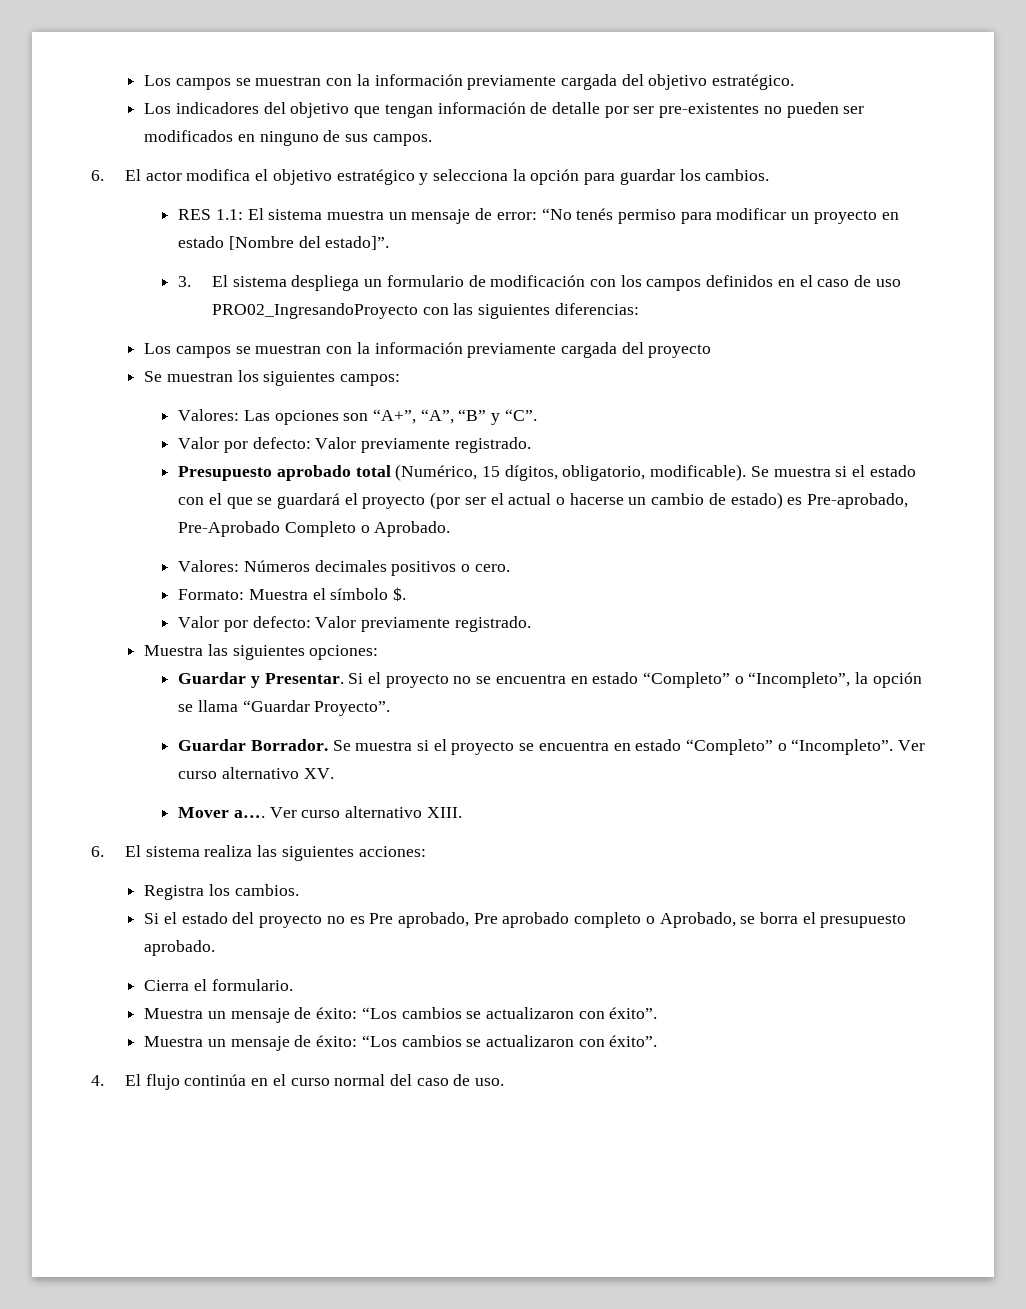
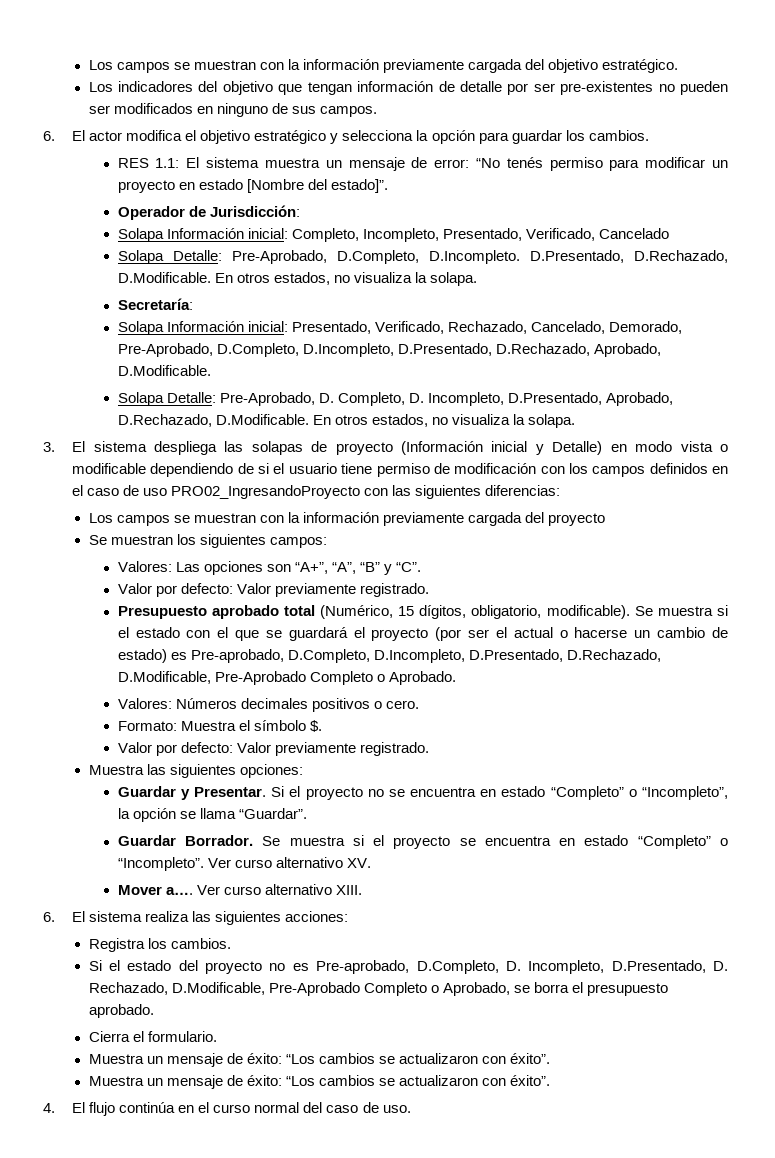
- 3. El sistema despliega un formulario de modificación con los campos definidos en el caso de uso PRO02_IngresandoProyecto con las siguientes diferencias:
+ Operador de Jurisdicción:
+ Solapa Información inicial: Completo, Incompleto, Presentado, Verificado, Cancelado
+ Solapa Detalle: Pre-Aprobado, D.Completo, D.Incompleto. D.Presentado, D.Rechazado, D.Modificable. En otros estados, no visualiza la solapa.
+ Secretaría:
+ Solapa Información inicial: Presentado, Verificado, Rechazado, Cancelado, Demorado, Pre-Aprobado, D.Completo, D.Incompleto, D.Presentado, D.Rechazado, Aprobado, D.Modificable.
+ Solapa Detalle: Pre-Aprobado, D. Completo, D. Incompleto, D.Presentado, Aprobado, D.Rechazado, D.Modificable. En otros estados, no visualiza la solapa.
+ 3. El sistema despliega las solapas de proyecto (Información inicial y Detalle) en modo vista o modificable dependiendo de si el usuario tiene permiso de modificación con los campos definidos en el caso de uso PRO02_IngresandoProyecto con las siguientes diferencias:
- Se muestra si el estado con el que se guardará el proyecto (por ser el actual o hacerse un cambio de estado) es Pre-aprobado, Pre-Aprobado Completo o Aprobado.
+ Se muestra si el estado con el que se guardará el proyecto (por ser el actual o hacerse un cambio de estado) es Pre-aprobado, D.Completo, D.Incompleto, D.Presentado, D.Rechazado, D.Modificable, Pre-Aprobado Completo o Aprobado.
- Si el proyecto no se encuentra en estado “Completo” o “Incompleto”, la opción se llama “Guardar Proyecto”.
+ Si el proyecto no se encuentra en estado “Completo” o “Incompleto”, la opción se llama “Guardar”.
- Si el estado del proyecto no es Pre aprobado, Pre aprobado completo o Aprobado, se borra el presupuesto aprobado.
+ Si el estado del proyecto no es Pre-aprobado, D.Completo, D. Incompleto, D.Presentado, D. Rechazado, D.Modificable, Pre-Aprobado Completo o Aprobado, se borra el presupuesto aprobado.

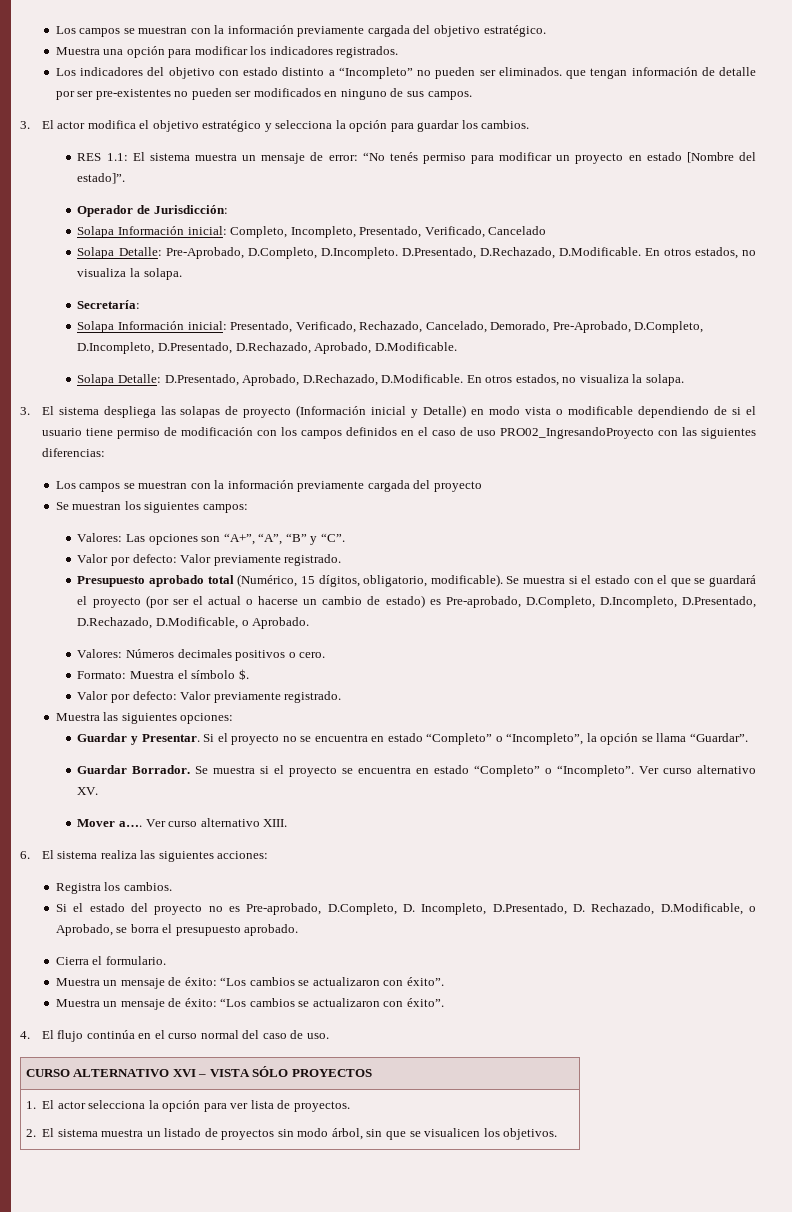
- Los indicadores del objetivo que tengan información de detalle por ser pre-existentes no pueden ser modificados en ninguno de sus campos.
+ Muestra una opción para modificar los indicadores registrados.
+ Los indicadores del objetivo con estado distinto a “Incompleto” no pueden ser eliminados. que tengan información de detalle por ser pre-existentes no pueden ser modificados en ninguno de sus campos.
- 6. El actor modifica el objetivo estratégico y selecciona la opción para guardar los cambios.
+ 3. El actor modifica el objetivo estratégico y selecciona la opción para guardar los cambios.
- Solapa Detalle: Pre-Aprobado, D. Completo, D. Incompleto, D.Presentado, Aprobado, D.Rechazado, D.Modificable. En otros estados, no visualiza la solapa.
+ Solapa Detalle: D.Presentado, Aprobado, D.Rechazado, D.Modificable. En otros estados, no visualiza la solapa.
- Se muestra si el estado con el que se guardará el proyecto (por ser el actual o hacerse un cambio de estado) es Pre-aprobado, D.Completo, D.Incompleto, D.Presentado, D.Rechazado, D.Modificable, Pre-Aprobado Completo o Aprobado.
+ Se muestra si el estado con el que se guardará el proyecto (por ser el actual o hacerse un cambio de estado) es Pre-aprobado, D.Completo, D.Incompleto, D.Presentado, D.Rechazado, D.Modificable, o Aprobado.
- Si el estado del proyecto no es Pre-aprobado, D.Completo, D. Incompleto, D.Presentado, D. Rechazado, D.Modificable, Pre-Aprobado Completo o Aprobado, se borra el presupuesto aprobado.
+ Si el estado del proyecto no es Pre-aprobado, D.Completo, D. Incompleto, D.Presentado, D. Rechazado, D.Modificable, o Aprobado, se borra el presupuesto aprobado.
+ CURSO ALTERNATIVO XVI – VISTA SÓLO PROYECTOS
+ 1. El actor selecciona la opción para ver lista de proyectos.
+ 2. El sistema muestra un listado de proyectos sin modo árbol, sin que se visualicen los objetivos.

